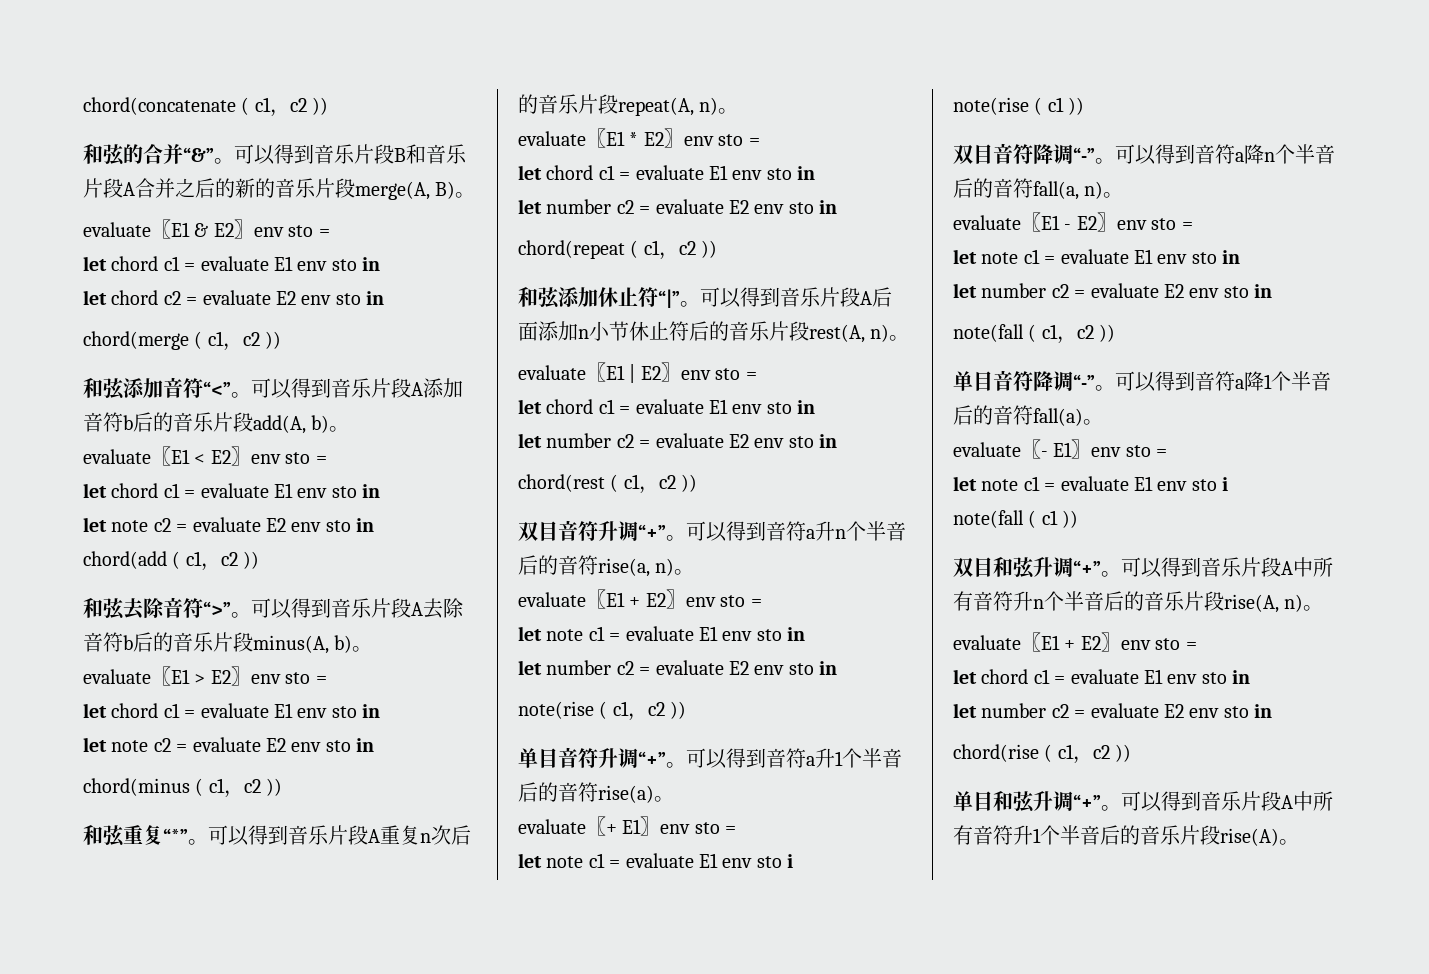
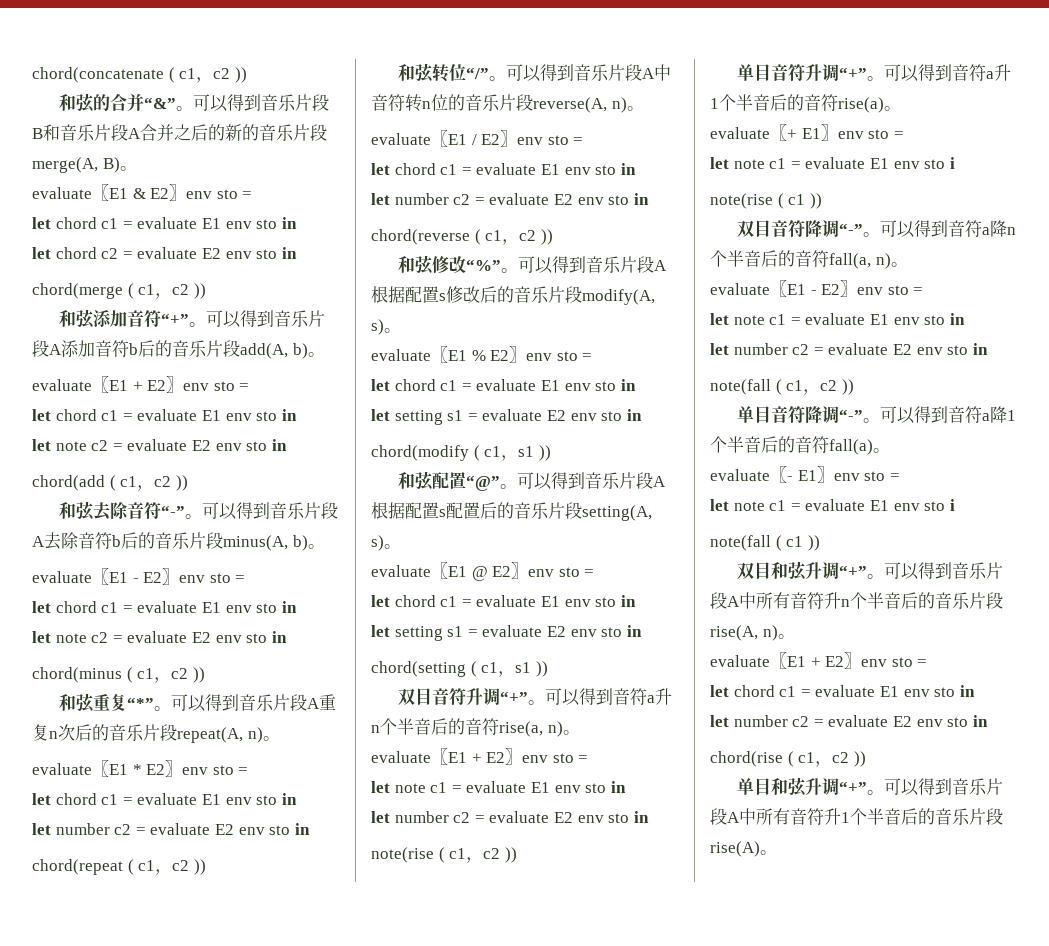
- 和弦添加音符“<”。
+ 和弦添加音符“+”。
  可以得到音乐片段A添加音符b后的音乐片段add(A, b)。
- evaluate〖E1 < E2〗env sto =
+ evaluate〖E1 + E2〗env sto =
- 和弦去除音符“>”。
+ 和弦去除音符“-”。
  可以得到音乐片段A去除音符b后的音乐片段minus(A, b)。
- evaluate〖E1 > E2〗env sto =
+ evaluate〖E1 - E2〗env sto =
- 和弦添加休止符“|”。可以得到音乐片段A后面添加n小节休止符后的音乐片段rest(A, n)。
- evaluate〖E1 | E2〗env sto =
+ 和弦转位“/”。可以得到音乐片段A中音符转n位的音乐片段reverse(A, n)。
+ evaluate〖E1 / E2〗env sto =
- chord(rest ( c1，c2 ))
+ chord(reverse ( c1，c2 ))
+ 和弦修改“%”。可以得到音乐片段A根据配置s修改后的音乐片段modify(A, s)。
+ evaluate〖E1 % E2〗env sto =
+ let chord c1 = evaluate E1 env sto in
+ let setting s1 = evaluate E2 env sto in
+ chord(modify ( c1，s1 ))
+ 和弦配置“@”。可以得到音乐片段A根据配置s配置后的音乐片段setting(A, s)。
+ evaluate〖E1 @ E2〗env sto =
+ let chord c1 = evaluate E1 env sto in
+ let setting s1 = evaluate E2 env sto in
+ chord(setting ( c1，s1 ))

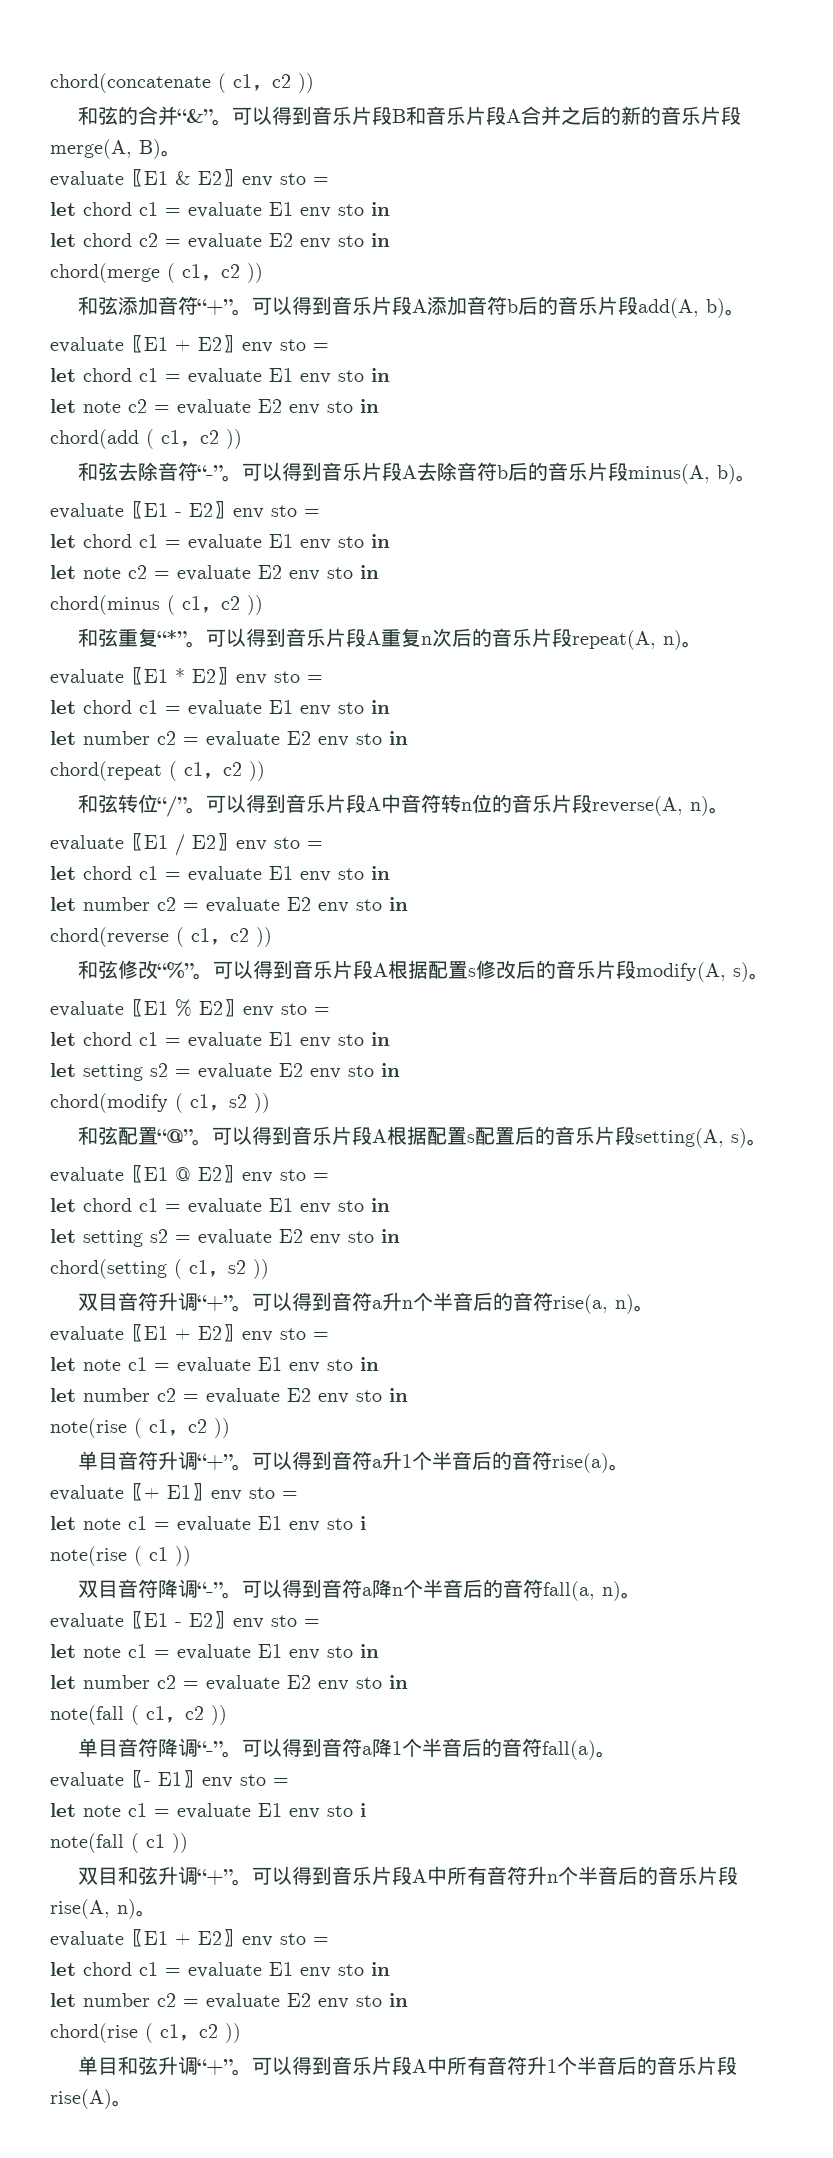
  evaluate〖E1 % E2〗env sto =
  let chord c1 = evaluate E1 env sto in
- let setting s1 = evaluate E2 env sto in
+ let setting s2 = evaluate E2 env sto in
- chord(modify ( c1，s1 ))
+ chord(modify ( c1，s2 ))
  evaluate〖E1 @ E2〗env sto =
  let chord c1 = evaluate E1 env sto in
- let setting s1 = evaluate E2 env sto in
+ let setting s2 = evaluate E2 env sto in
- chord(setting ( c1，s1 ))
+ chord(setting ( c1，s2 ))

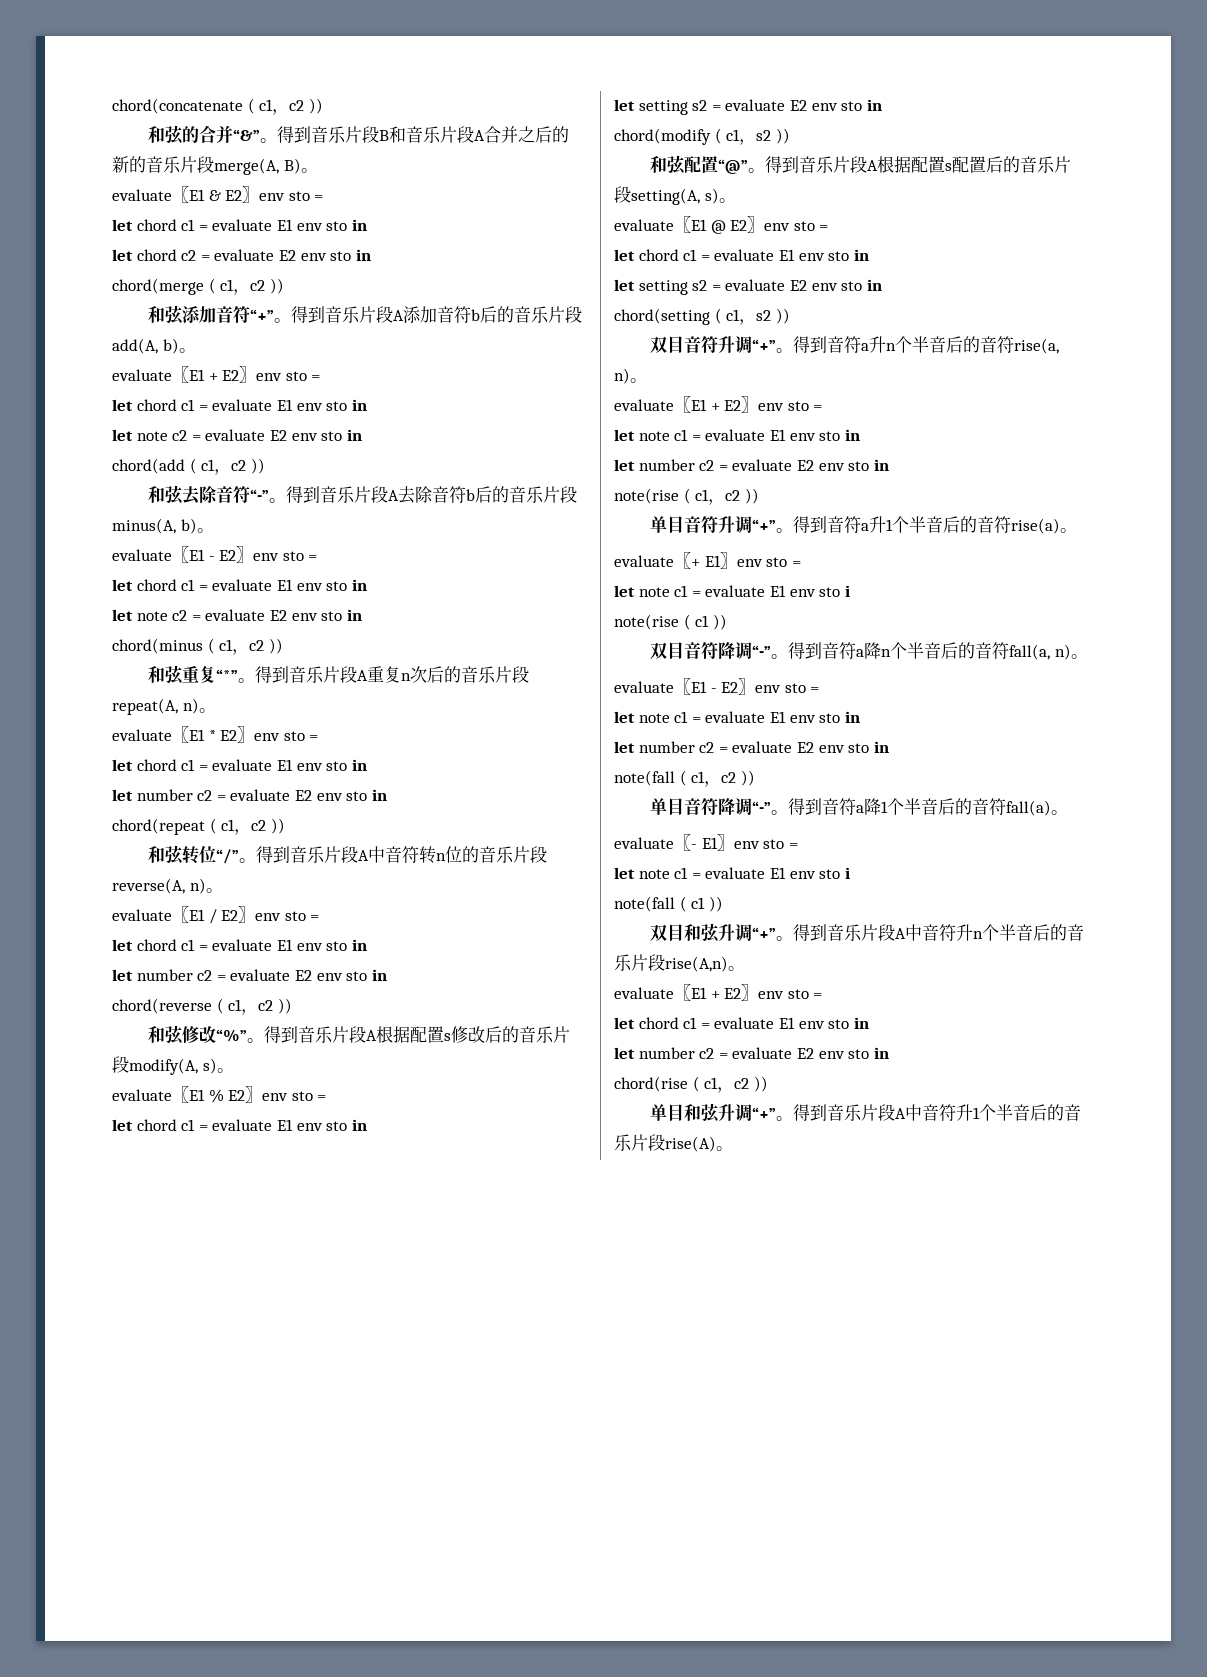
- 可以得到音乐片段B和音乐片段A合并之后的新的音乐片段merge(A, B)。
+ 得到音乐片段B和音乐片段A合并之后的新的音乐片段merge(A, B)。
- 可以得到音乐片段A添加音符b后的音乐片段add(A, b)。
+ 得到音乐片段A添加音符b后的音乐片段add(A, b)。
- 可以得到音乐片段A去除音符b后的音乐片段minus(A, b)。
+ 得到音乐片段A去除音符b后的音乐片段minus(A, b)。
- 可以得到音乐片段A重复n次后的音乐片段repeat(A, n)。
+ 得到音乐片段A重复n次后的音乐片段repeat(A, n)。
- 可以得到音乐片段A中音符转n位的音乐片段reverse(A, n)。
+ 得到音乐片段A中音符转n位的音乐片段reverse(A, n)。
- 可以得到音乐片段A根据配置s修改后的音乐片段modify(A, s)。
+ 得到音乐片段A根据配置s修改后的音乐片段modify(A, s)。
- 可以得到音乐片段A根据配置s配置后的音乐片段setting(A, s)。
+ 得到音乐片段A根据配置s配置后的音乐片段setting(A, s)。
- 可以得到音符a升n个半音后的音符rise(a, n)。
+ 得到音符a升n个半音后的音符rise(a, n)。
- 可以得到音符a升1个半音后的音符rise(a)。
+ 得到音符a升1个半音后的音符rise(a)。
- 可以得到音符a降n个半音后的音符fall(a, n)。
+ 得到音符a降n个半音后的音符fall(a, n)。
- 可以得到音符a降1个半音后的音符fall(a)。
+ 得到音符a降1个半音后的音符fall(a)。
- 可以得到音乐片段A中所有音符升n个半音后的音乐片段rise(A, n)。
+ 得到音乐片段A中音符升n个半音后的音乐片段rise(A,n)。
- 可以得到音乐片段A中所有音符升1个半音后的音乐片段rise(A)。
+ 得到音乐片段A中音符升1个半音后的音乐片段rise(A)。

